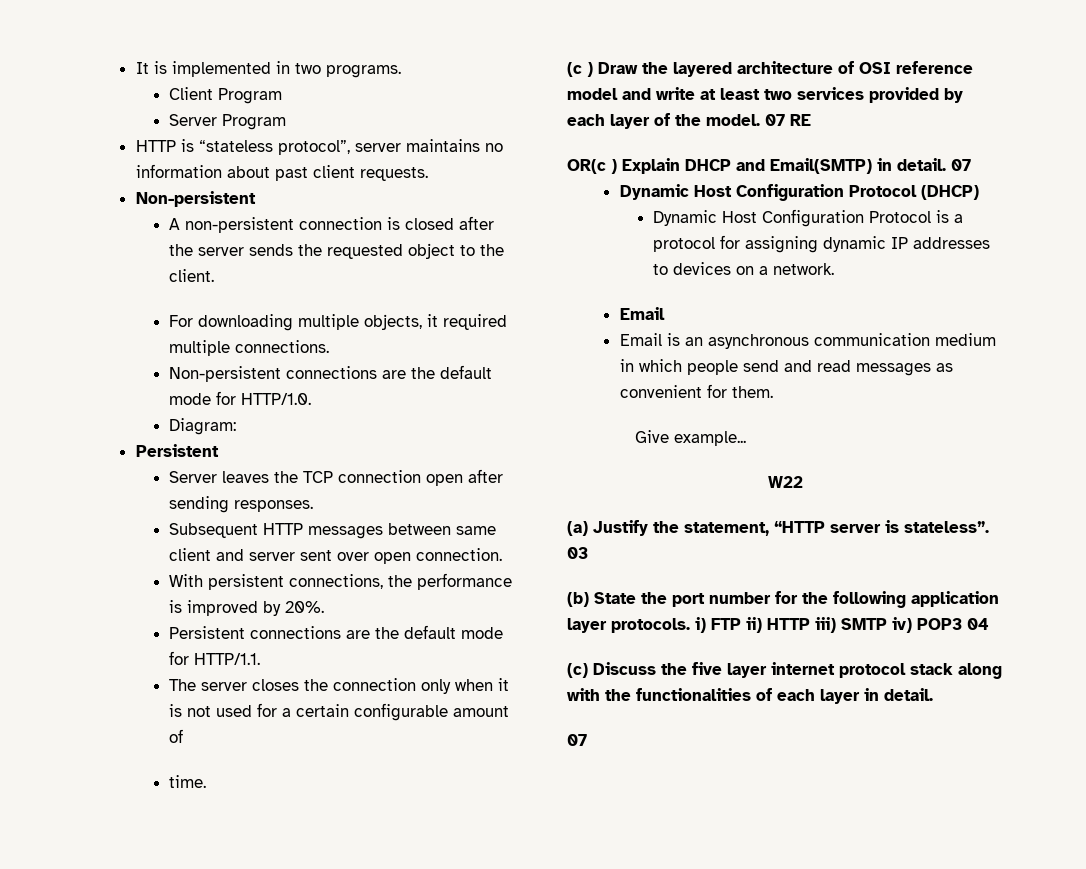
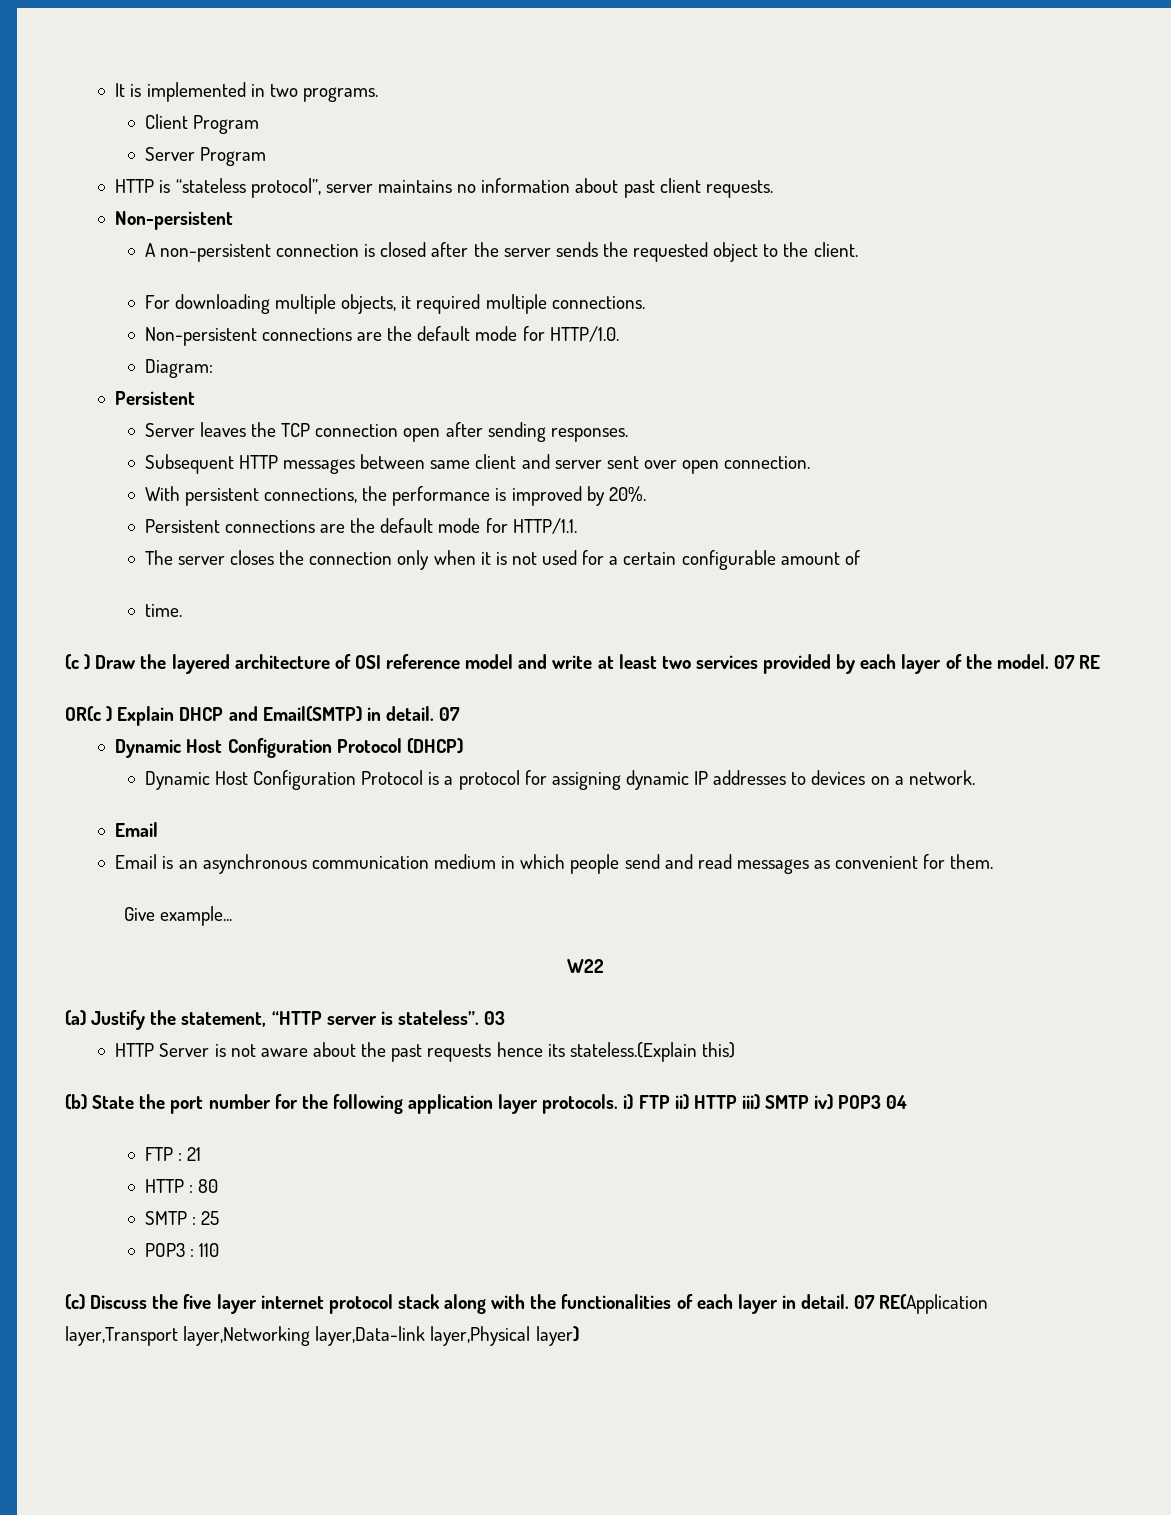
+ HTTP Server is not aware about the past requests hence its stateless.(Explain this)
+ FTP : 21
+ HTTP : 80
+ SMTP : 25
+ POP3 : 110
- (c) Discuss the five layer internet protocol stack along with the functionalities of each layer in detail.
- 07
+ (c) Discuss the five layer internet protocol stack along with the functionalities of each layer in detail. 07 RE(Application layer,Transport layer,Networking layer,Data-link layer,Physical layer)

